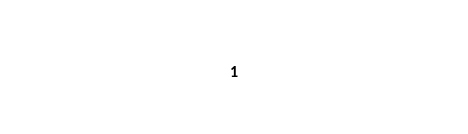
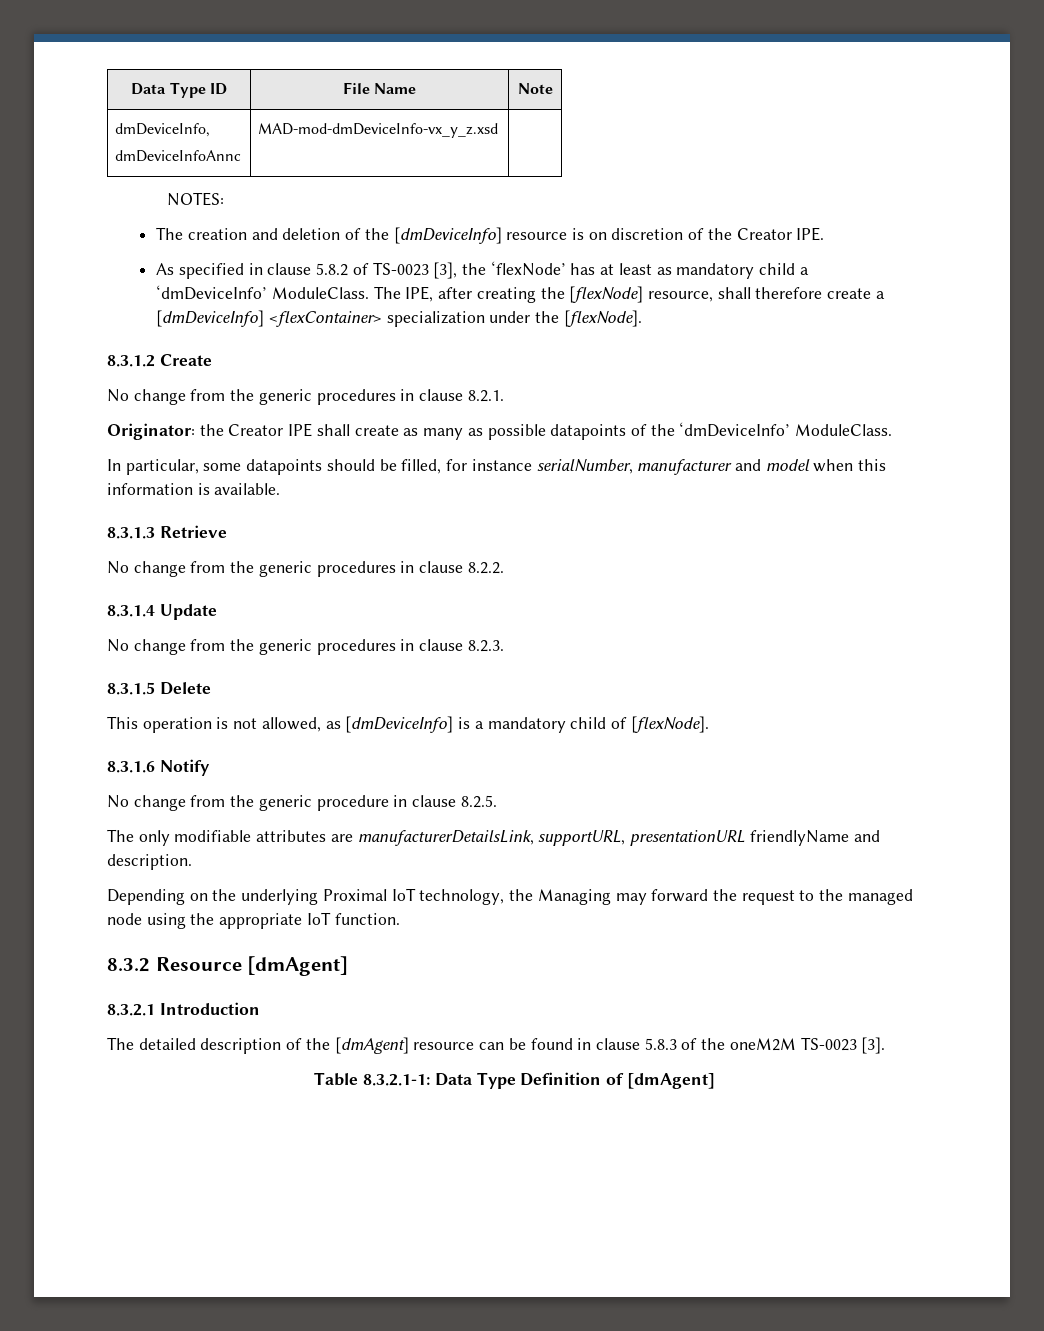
- 1
+ Data Type ID | File Name | Note
+ dmDeviceInfo,
+ dmDeviceInfoAnnc | MAD-mod-dmDeviceInfo-vx_y_z.xsd |
+ NOTES:
+ The creation and deletion of the [dmDeviceInfo] resource is on discretion of the Creator IPE.
+ As specified in clause 5.8.2 of TS-0023 [3], the ‘flexNode’ has at least as mandatory child a ‘dmDeviceInfo’ ModuleClass. The IPE, after creating the [flexNode] resource, shall therefore create a [dmDeviceInfo] <flexContainer> specialization under the [flexNode].
+ 8.3.1.2 Create
+ No change from the generic procedures in clause 8.2.1.
+ Originator: the Creator IPE shall create as many as possible datapoints of the ‘dmDeviceInfo’ ModuleClass.
+ In particular, some datapoints should be filled, for instance serialNumber, manufacturer and model when this information is available.
+ 8.3.1.3 Retrieve
+ No change from the generic procedures in clause 8.2.2.
+ 8.3.1.4 Update
+ No change from the generic procedures in clause 8.2.3.
+ 8.3.1.5 Delete
+ This operation is not allowed, as [dmDeviceInfo] is a mandatory child of [flexNode].
+ 8.3.1.6 Notify
+ No change from the generic procedure in clause 8.2.5.
+ The only modifiable attributes are manufacturerDetailsLink, supportURL, presentationURL friendlyName and description.
+ Depending on the underlying Proximal IoT technology, the Managing may forward the request to the managed node using the appropriate IoT function.
+ 8.3.2 Resource [dmAgent]
+ 8.3.2.1 Introduction
+ The detailed description of the [dmAgent] resource can be found in clause 5.8.3 of the oneM2M TS-0023 [3].
+ Table 8.3.2.1-1: Data Type Definition of [dmAgent]

